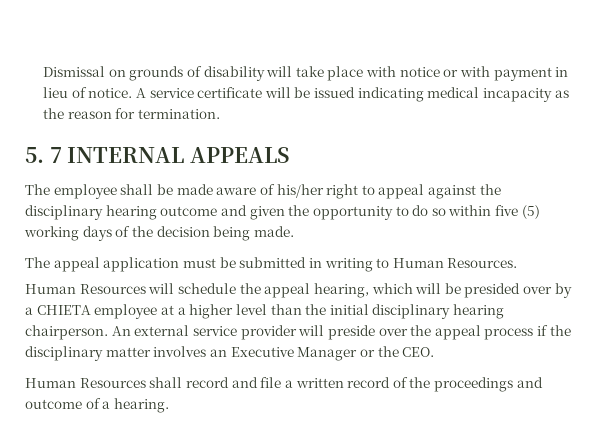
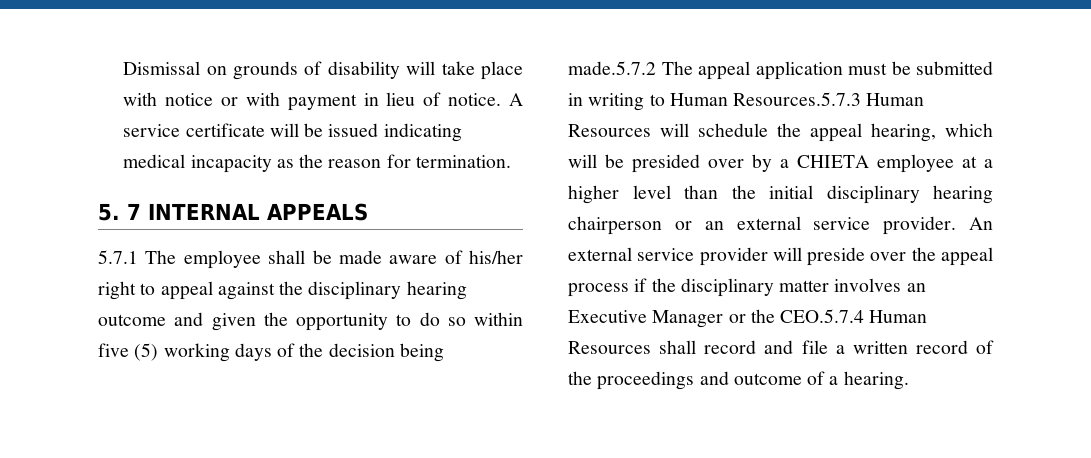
- The employee shall be made aware of his/her right to appeal against the disciplinary hearing outcome and given the opportunity to do so within five (5) working days of the decision being made.
- The appeal application must be submitted in writing to Human Resources.
- Human Resources will schedule the appeal hearing, which will be presided over by a CHIETA employee at a higher level than the initial disciplinary hearing chairperson.
+ 5.7.1 The employee shall be made aware of his/her right to appeal against the disciplinary hearing outcome and given the opportunity to do so within five (5) working days of the decision being made.5.7.2 The appeal application must be submitted in writing to Human Resources.5.7.3 Human Resources will schedule the appeal hearing, which will be presided over by a CHIETA employee at a higher level than the initial disciplinary hearing chairperson or an external service provider.
- An external service provider will preside over the appeal process if the disciplinary matter involves an Executive Manager or the CEO.
- Human Resources shall record and file a written record of the proceedings and outcome of a hearing.
+ An external service provider will preside over the appeal process if the disciplinary matter involves an Executive Manager or the CEO.5.7.4 Human Resources shall record and file a written record of the proceedings and outcome of a hearing.

